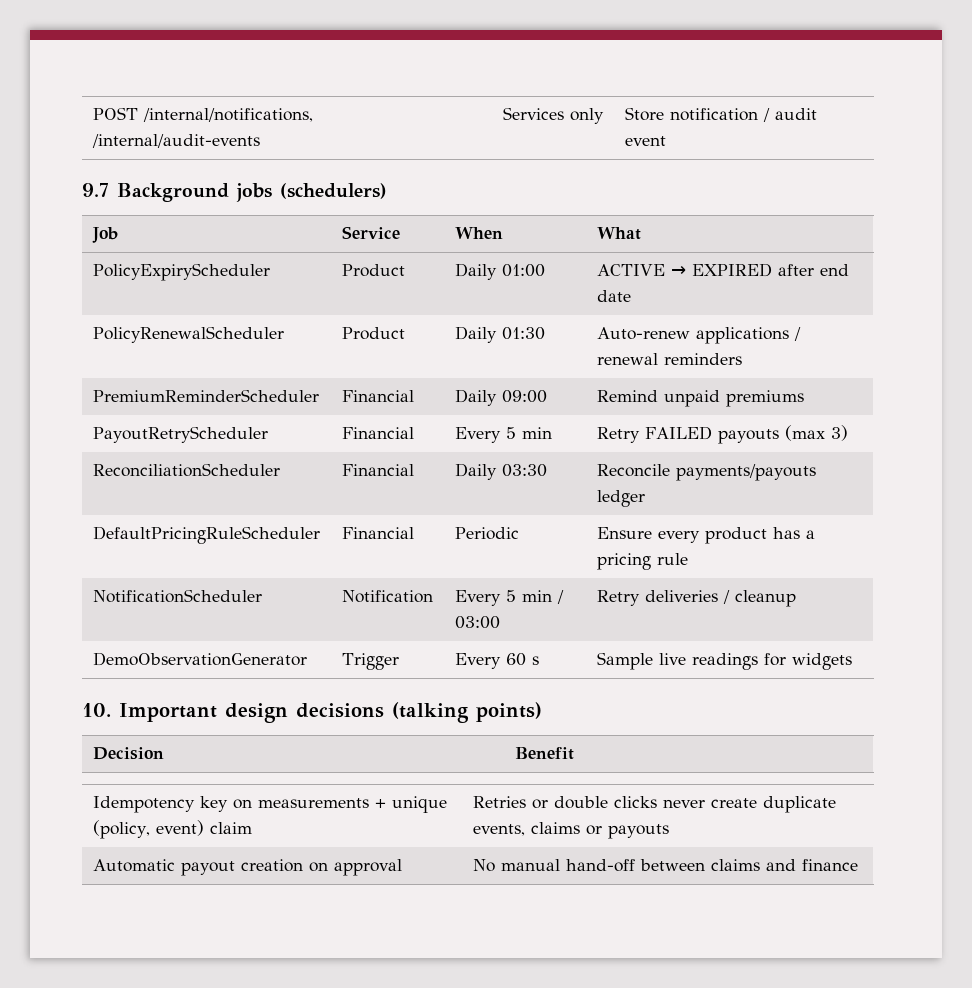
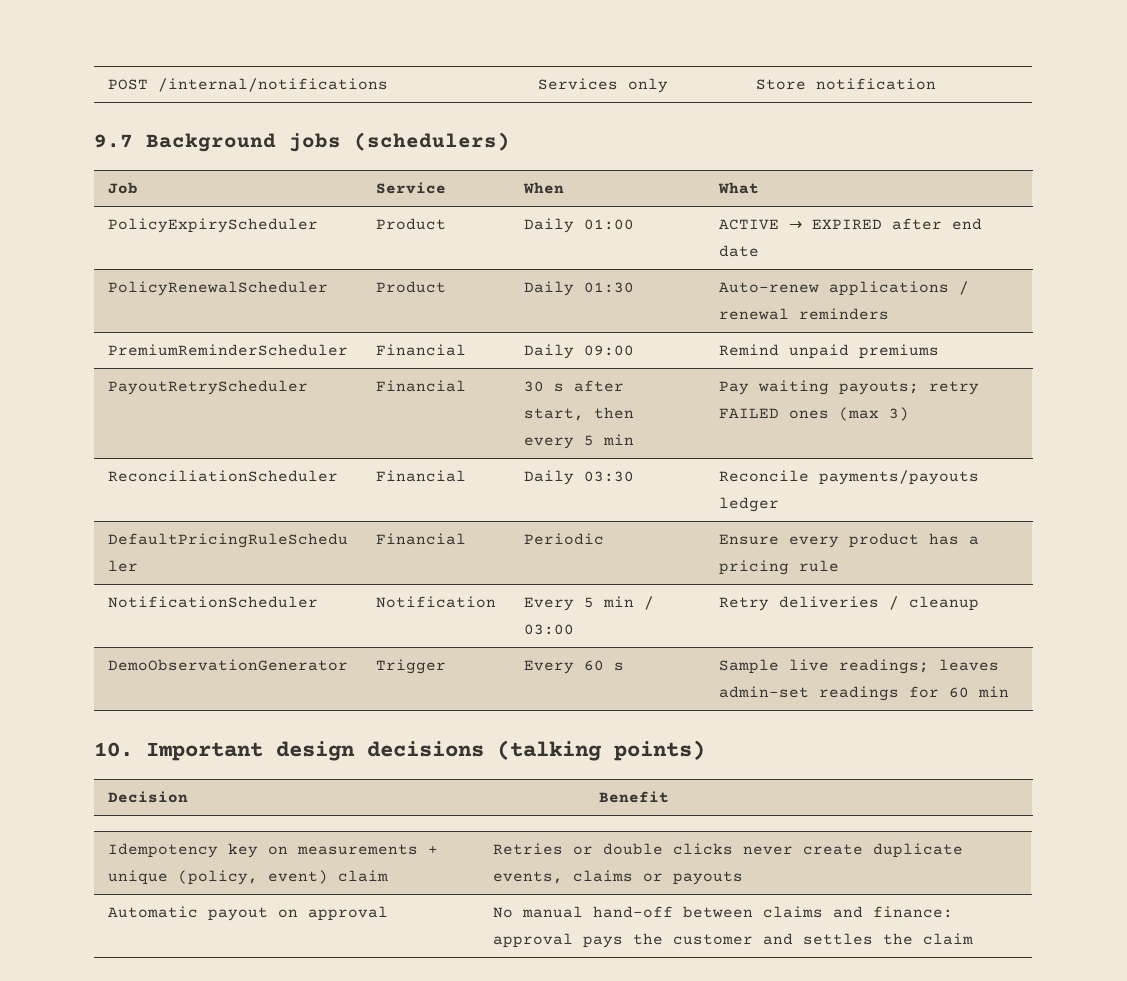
- POST /internal/notifications, /internal/audit-events | Services only | Store notification / audit event
+ POST /internal/notifications | Services only | Store notification
- PayoutRetryScheduler | Financial | Every 5 min | Retry FAILED payouts (max 3)
+ PayoutRetryScheduler | Financial | 30 s after start, then every 5 min | Pay waiting payouts; retry FAILED ones (max 3)
- DemoObservationGenerator | Trigger | Every 60 s | Sample live readings for widgets
+ DemoObservationGenerator | Trigger | Every 60 s | Sample live readings; leaves admin-set readings for 60 min
- Automatic payout creation on approval | No manual hand-off between claims and finance
+ Automatic payout on approval | No manual hand-off between claims and finance: approval pays the customer and settles the claim

